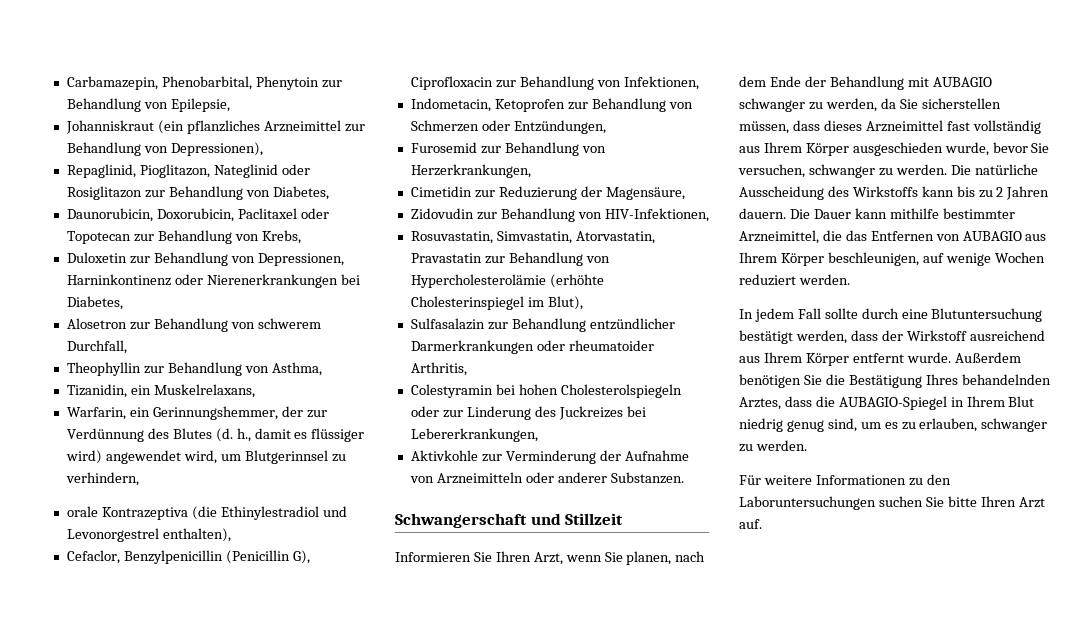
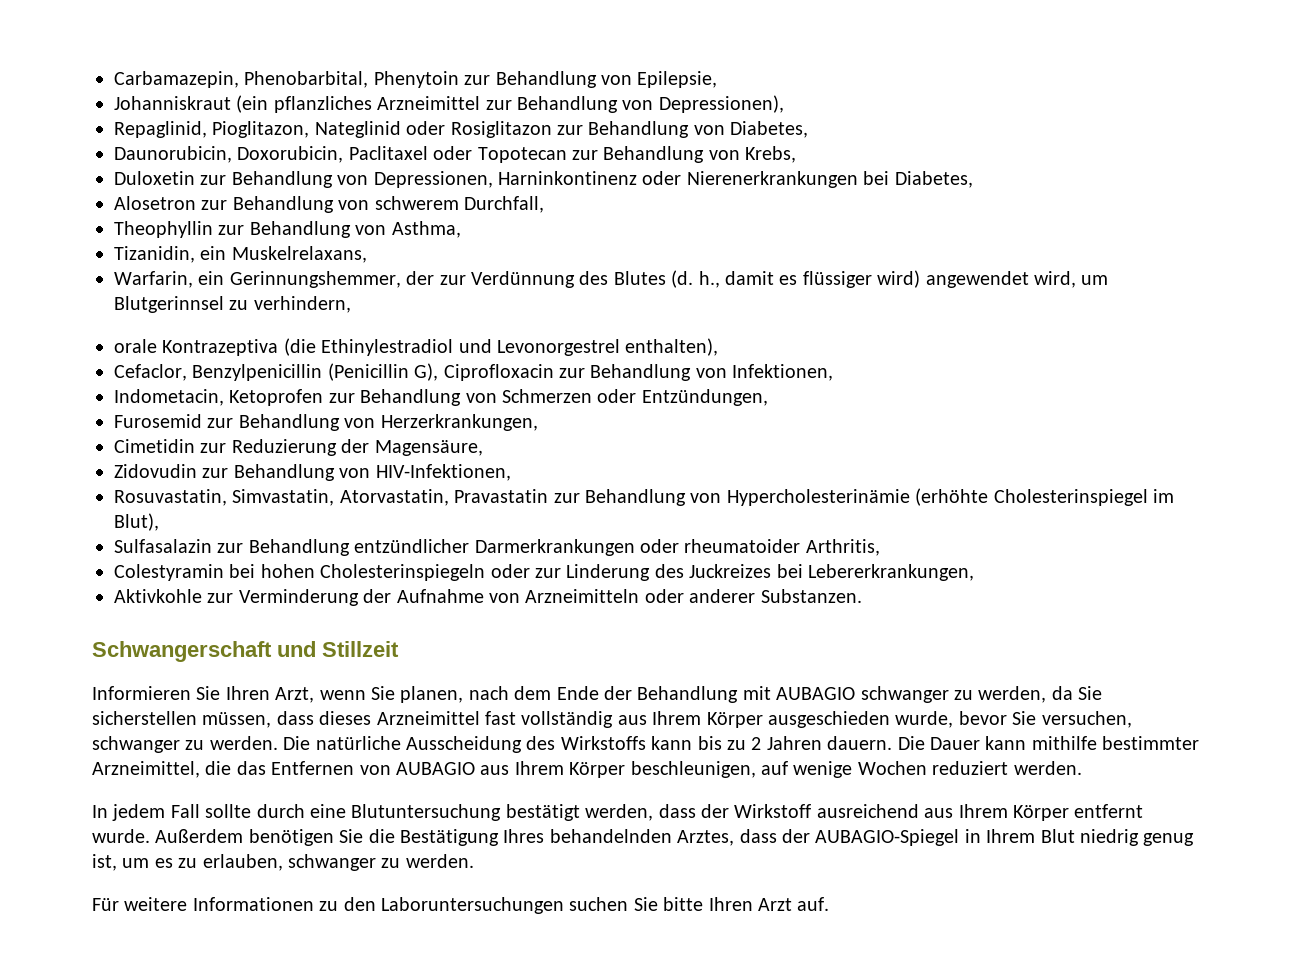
- Rosuvastatin, Simvastatin, Atorvastatin, Pravastatin zur Behandlung von Hypercholesterolämie (erhöhte Cholesterinspiegel im Blut),
+ Rosuvastatin, Simvastatin, Atorvastatin, Pravastatin zur Behandlung von Hypercholesterinämie (erhöhte Cholesterinspiegel im Blut),
- Colestyramin bei hohen Cholesterolspiegeln oder zur Linderung des Juckreizes bei Lebererkrankungen,
+ Colestyramin bei hohen Cholesterinspiegeln oder zur Linderung des Juckreizes bei Lebererkrankungen,
- Außerdem benötigen Sie die Bestätigung Ihres behandelnden Arztes, dass die AUBAGIO-Spiegel in Ihrem Blut niedrig genug sind, um es zu erlauben, schwanger zu werden.
+ Außerdem benötigen Sie die Bestätigung Ihres behandelnden Arztes, dass der AUBAGIO-Spiegel in Ihrem Blut niedrig genug ist, um es zu erlauben, schwanger zu werden.

